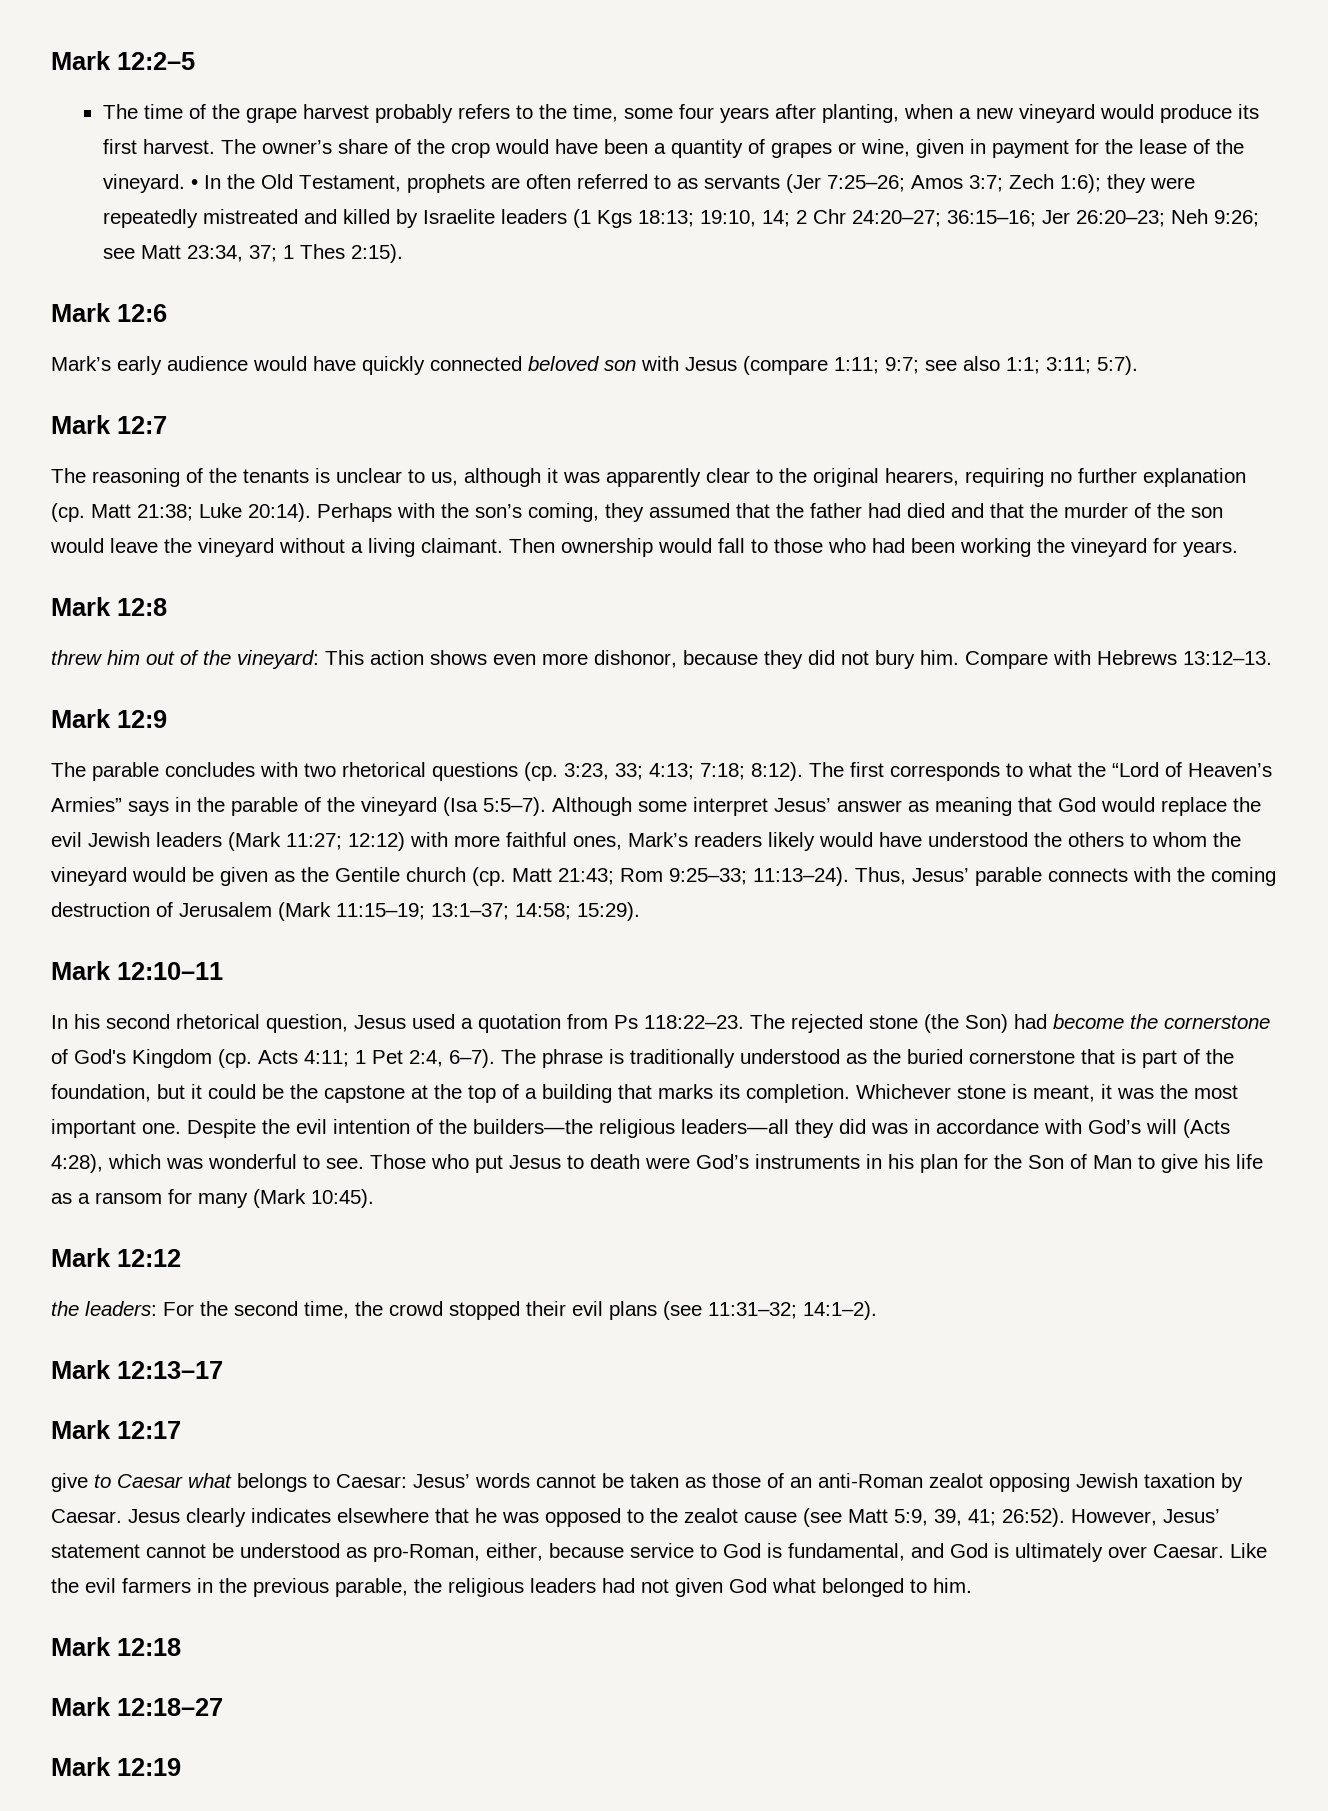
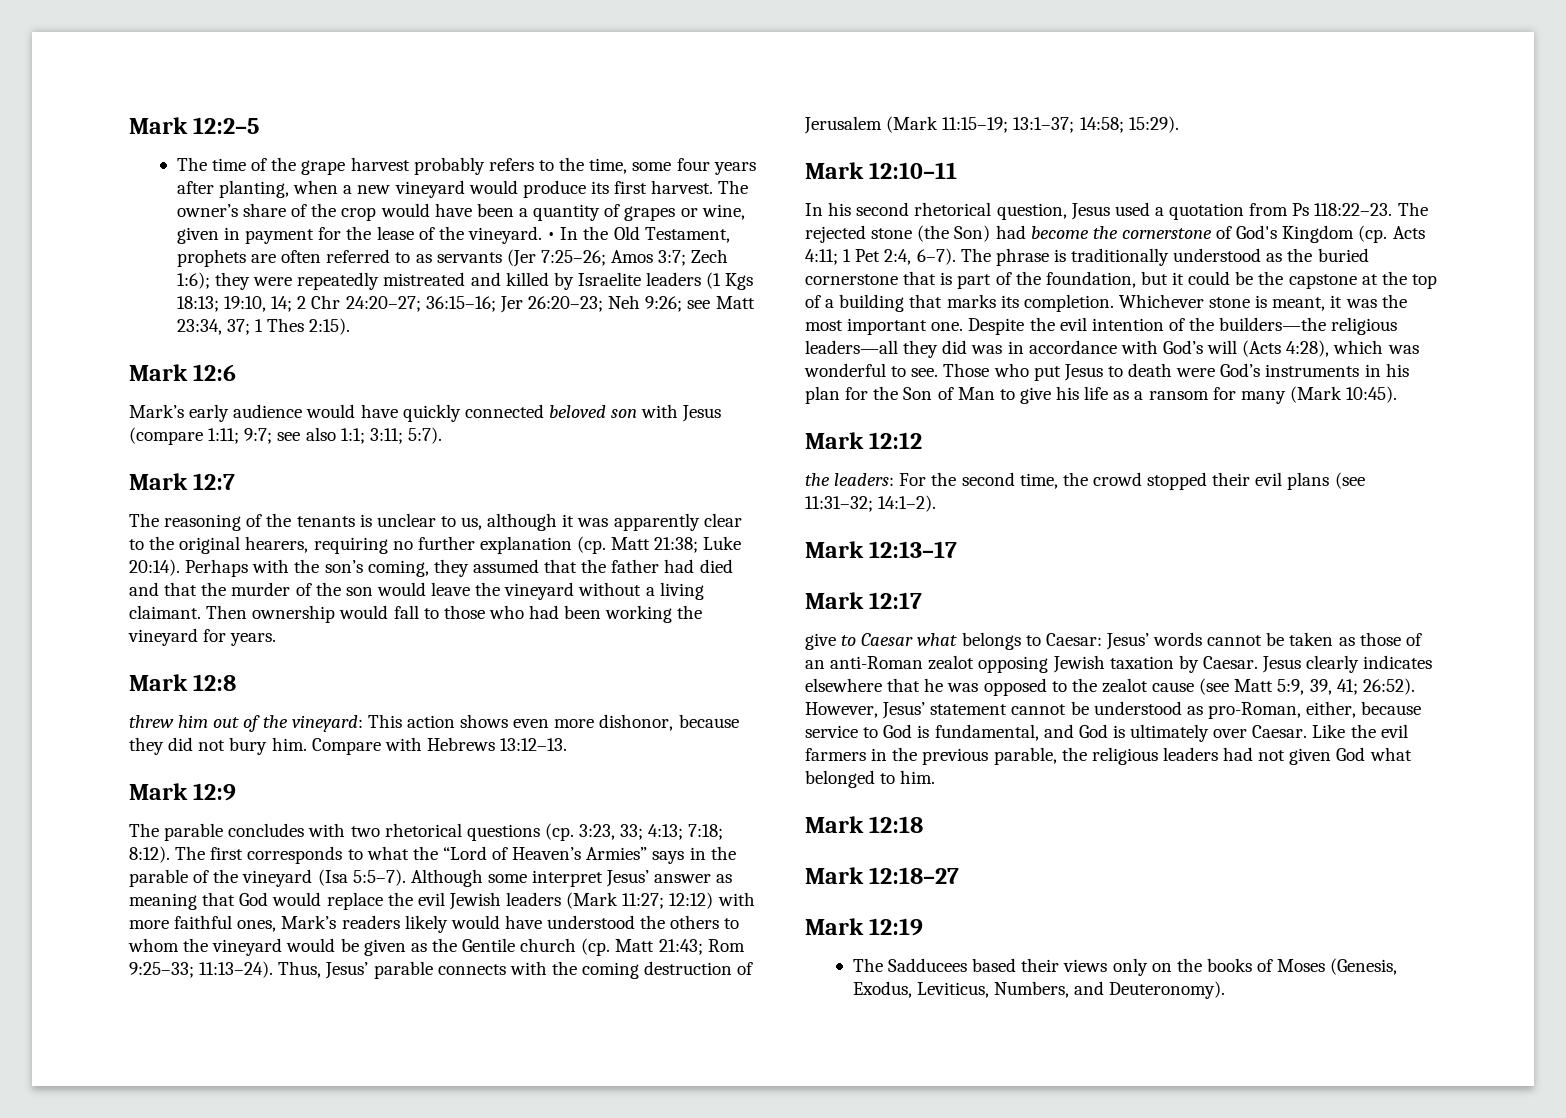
+ The Sadducees based their views only on the books of Moses (Genesis, Exodus, Leviticus, Numbers, and Deuteronomy).

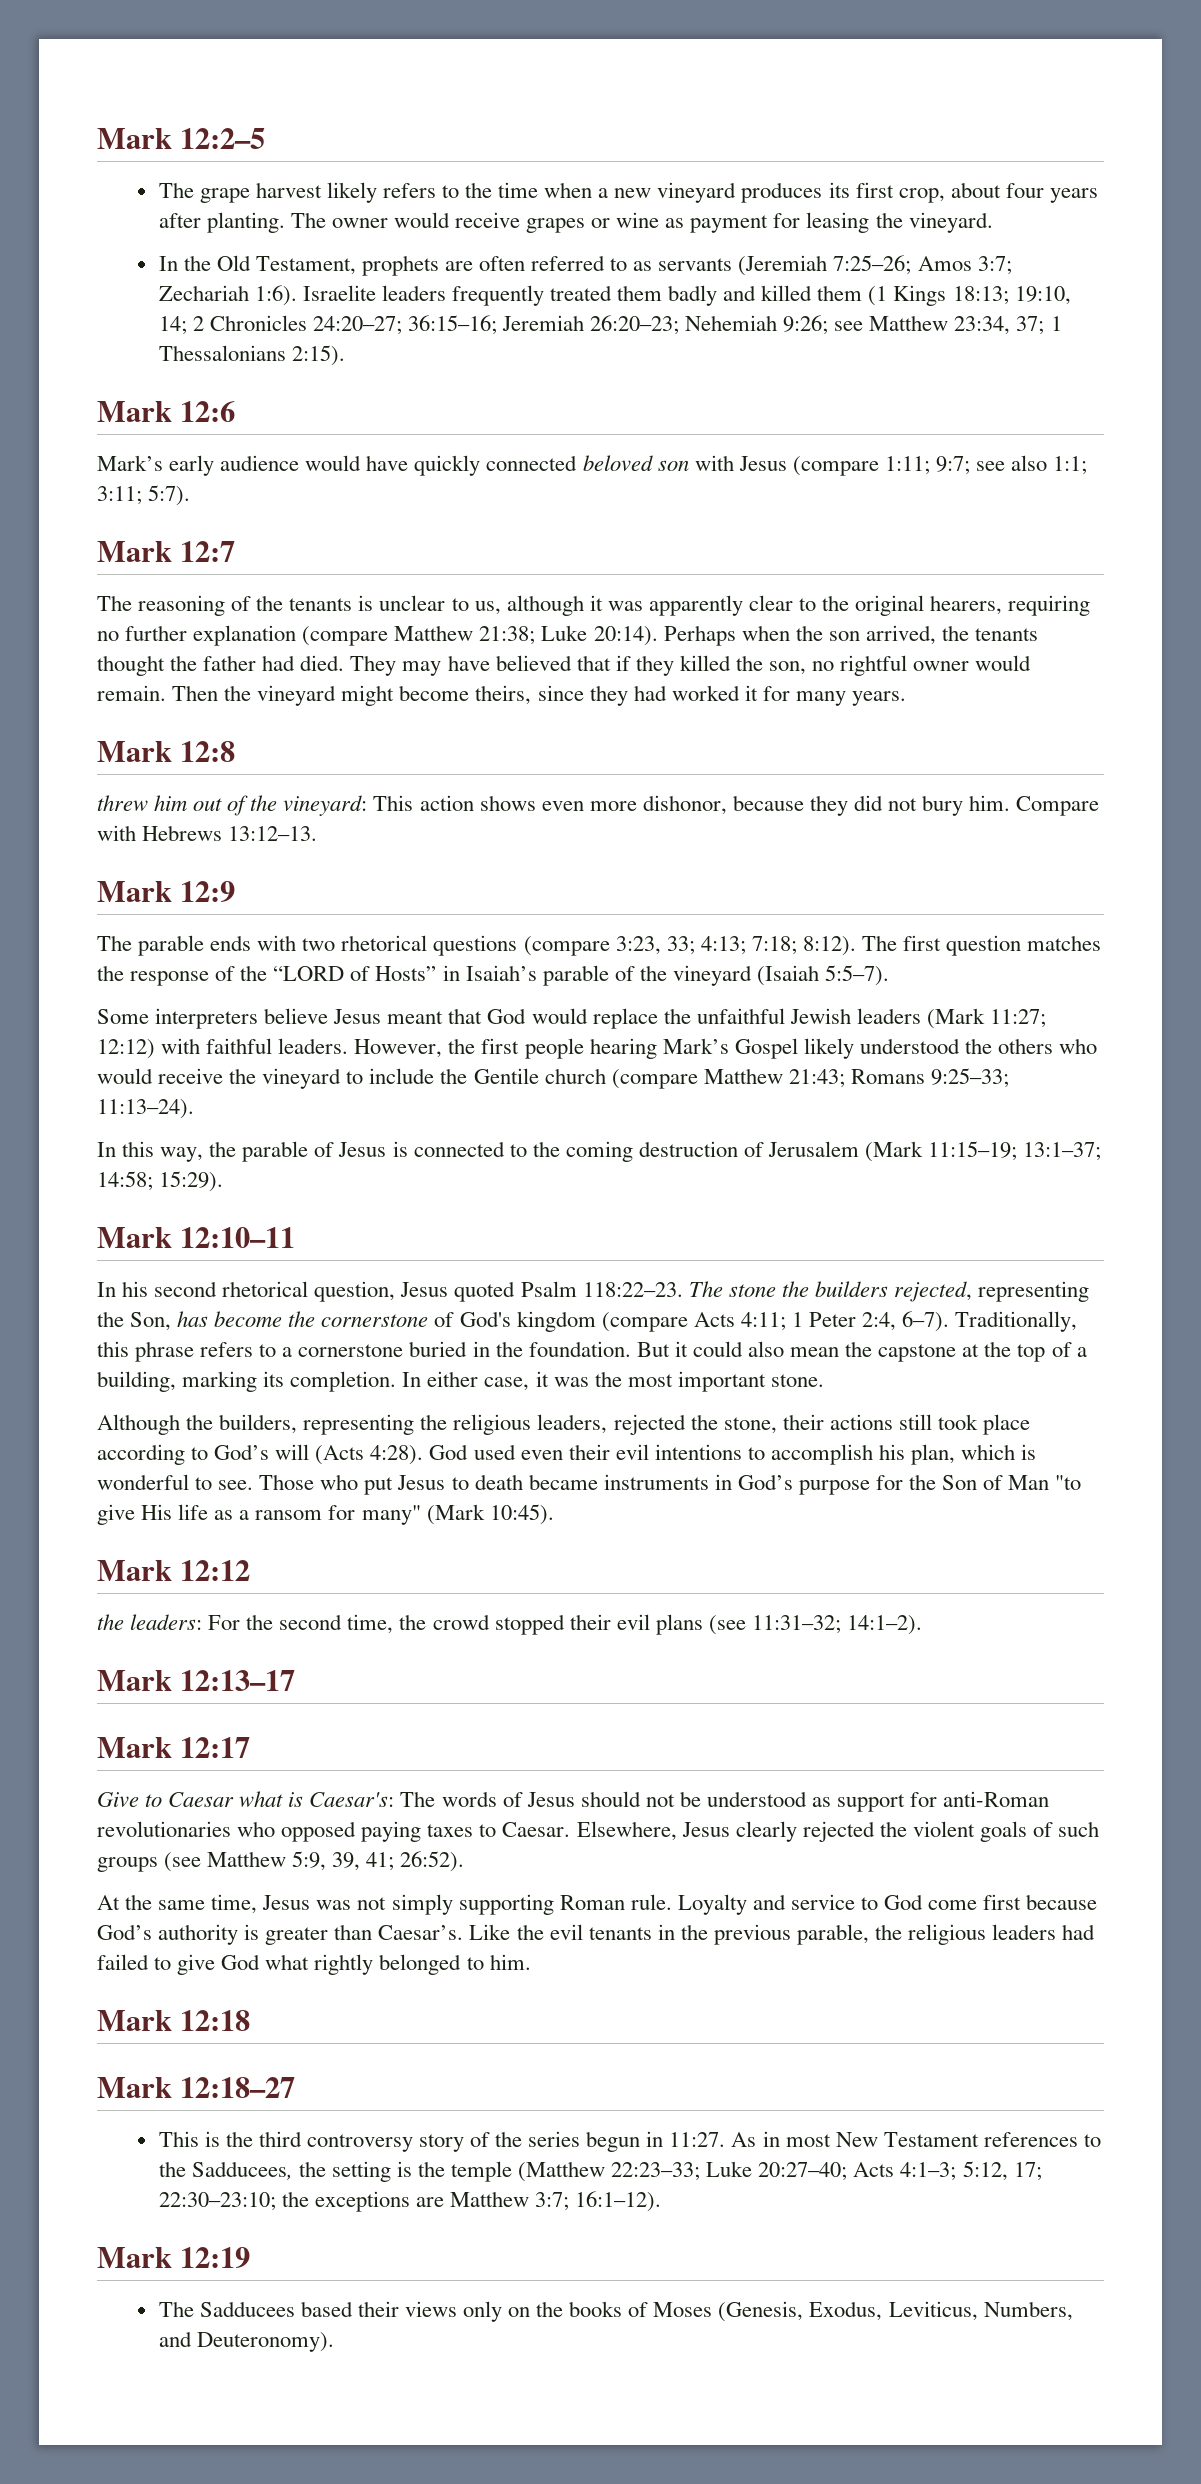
- The time of the grape harvest probably refers to the time, some four years after planting, when a new vineyard would produce its first harvest. The owner’s share of the crop would have been a quantity of grapes or wine, given in payment for the lease of the vineyard. • In the Old Testament, prophets are often referred to as servants (Jer 7:25–26; Amos 3:7; Zech 1:6); they were repeatedly mistreated and killed by Israelite leaders (1 Kgs 18:13; 19:10, 14; 2 Chr 24:20–27; 36:15–16; Jer 26:20–23; Neh 9:26; see Matt 23:34, 37; 1 Thes 2:15).
+ The grape harvest likely refers to the time when a new vineyard produces its first crop, about four years after planting. The owner would receive grapes or wine as payment for leasing the vineyard.
+ In the Old Testament, prophets are often referred to as servants (Jeremiah 7:25–26; Amos 3:7; Zechariah 1:6). Israelite leaders frequently treated them badly and killed them (1 Kings 18:13; 19:10, 14; 2 Chronicles 24:20–27; 36:15–16; Jeremiah 26:20–23; Nehemiah 9:26; see Matthew 23:34, 37; 1 Thessalonians 2:15).
- The reasoning of the tenants is unclear to us, although it was apparently clear to the original hearers, requiring no further explanation (cp. Matt 21:38; Luke 20:14).
+ The reasoning of the tenants is unclear to us, although it was apparently clear to the original hearers, requiring no further explanation (compare Matthew 21:38; Luke 20:14).
- Perhaps with the son’s coming, they assumed that the father had died and that the murder of the son would leave the vineyard without a living claimant. Then ownership would fall to those who had been working the vineyard for years.
+ Perhaps when the son arrived, the tenants thought the father had died. They may have believed that if they killed the son, no rightful owner would remain. Then the vineyard might become theirs, since they had worked it for many years.
- The parable concludes with two rhetorical questions (cp. 3:23, 33; 4:13; 7:18; 8:12).
+ The parable ends with two rhetorical questions (compare 3:23, 33; 4:13; 7:18; 8:12).
- The first corresponds to what the “Lord of Heaven’s Armies” says in the parable of the vineyard (Isa 5:5–7). Although some interpret Jesus’ answer as meaning that God would replace the evil Jewish leaders (Mark 11:27; 12:12) with more faithful ones, Mark’s readers likely would have understood the others to whom the vineyard would be given as the Gentile church (cp. Matt 21:43; Rom 9:25–33; 11:13–24). Thus, Jesus’ parable connects with the coming destruction of Jerusalem (Mark 11:15–19; 13:1–37; 14:58; 15:29).
+ The first question matches the response of the “LORD of Hosts” in Isaiah’s parable of the vineyard (Isaiah 5:5–7).
+ Some interpreters believe Jesus meant that God would replace the unfaithful Jewish leaders (Mark 11:27; 12:12) with faithful leaders. However, the first people hearing Mark’s Gospel likely understood the others who would receive the vineyard to include the Gentile church (compare Matthew 21:43; Romans 9:25–33; 11:13–24).
+ In this way, the parable of Jesus is connected to the coming destruction of Jerusalem (Mark 11:15–19; 13:1–37; 14:58; 15:29).
- In his second rhetorical question, Jesus used a quotation from Ps 118:22–23. The rejected stone (the Son) had become the cornerstone of God's Kingdom (cp. Acts 4:11; 1 Pet 2:4, 6–7).
+ In his second rhetorical question, Jesus quoted Psalm 118:22–23. The stone the builders rejected, representing the Son, has become the cornerstone of God's kingdom (compare Acts 4:11; 1 Peter 2:4, 6–7).
- The phrase is traditionally understood as the buried cornerstone that is part of the foundation, but it could be the capstone at the top of a building that marks its completion. Whichever stone is meant, it was the most important one. Despite the evil intention of the builders—the religious leaders—all they did was in accordance with God’s will (Acts 4:28), which was wonderful to see.
+ Traditionally, this phrase refers to a cornerstone buried in the foundation. But it could also mean the capstone at the top of a building, marking its completion. In either case, it was the most important stone.
+ Although the builders, representing the religious leaders, rejected the stone, their actions still took place according to God’s will (Acts 4:28). God used even their evil intentions to accomplish his plan, which is wonderful to see.
- Those who put Jesus to death were God’s instruments in his plan for the Son of Man to give his life as a ransom for many (Mark 10:45).
+ Those who put Jesus to death became instruments in God’s purpose for the Son of Man "to give His life as a ransom for many" (Mark 10:45).
- give to Caesar what belongs to Caesar: Jesus’ words cannot be taken as those of an anti-Roman zealot opposing Jewish taxation by Caesar. Jesus clearly indicates elsewhere that he was opposed to the zealot cause (see Matt 5:9, 39, 41; 26:52). However, Jesus’ statement cannot be understood as pro-Roman, either, because service to God is fundamental, and God is ultimately over Caesar.
+ Give to Caesar what is Caesar's: The words of Jesus should not be understood as support for anti-Roman revolutionaries who opposed paying taxes to Caesar. Elsewhere, Jesus clearly rejected the violent goals of such groups (see Matthew 5:9, 39, 41; 26:52).
+ At the same time, Jesus was not simply supporting Roman rule. Loyalty and service to God come first because God’s authority is greater than Caesar’s.
- Like the evil farmers in the previous parable, the religious leaders had not given God what belonged to him.
+ Like the evil tenants in the previous parable, the religious leaders had failed to give God what rightly belonged to him.
+ This is the third controversy story of the series begun in 11:27. As in most New Testament references to the Sadducees, the setting is the temple (Matthew 22:23–33; Luke 20:27–40; Acts 4:1–3; 5:12, 17; 22:30–23:10; the exceptions are Matthew 3:7; 16:1–12).

